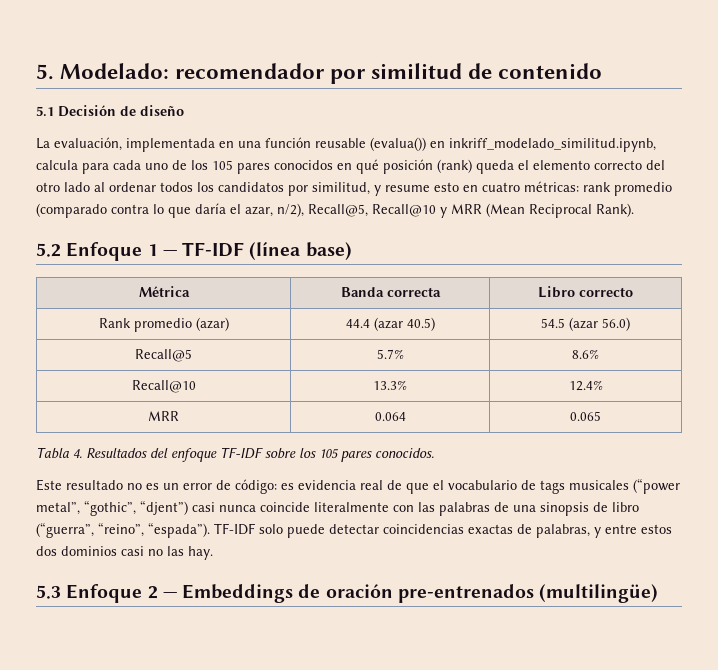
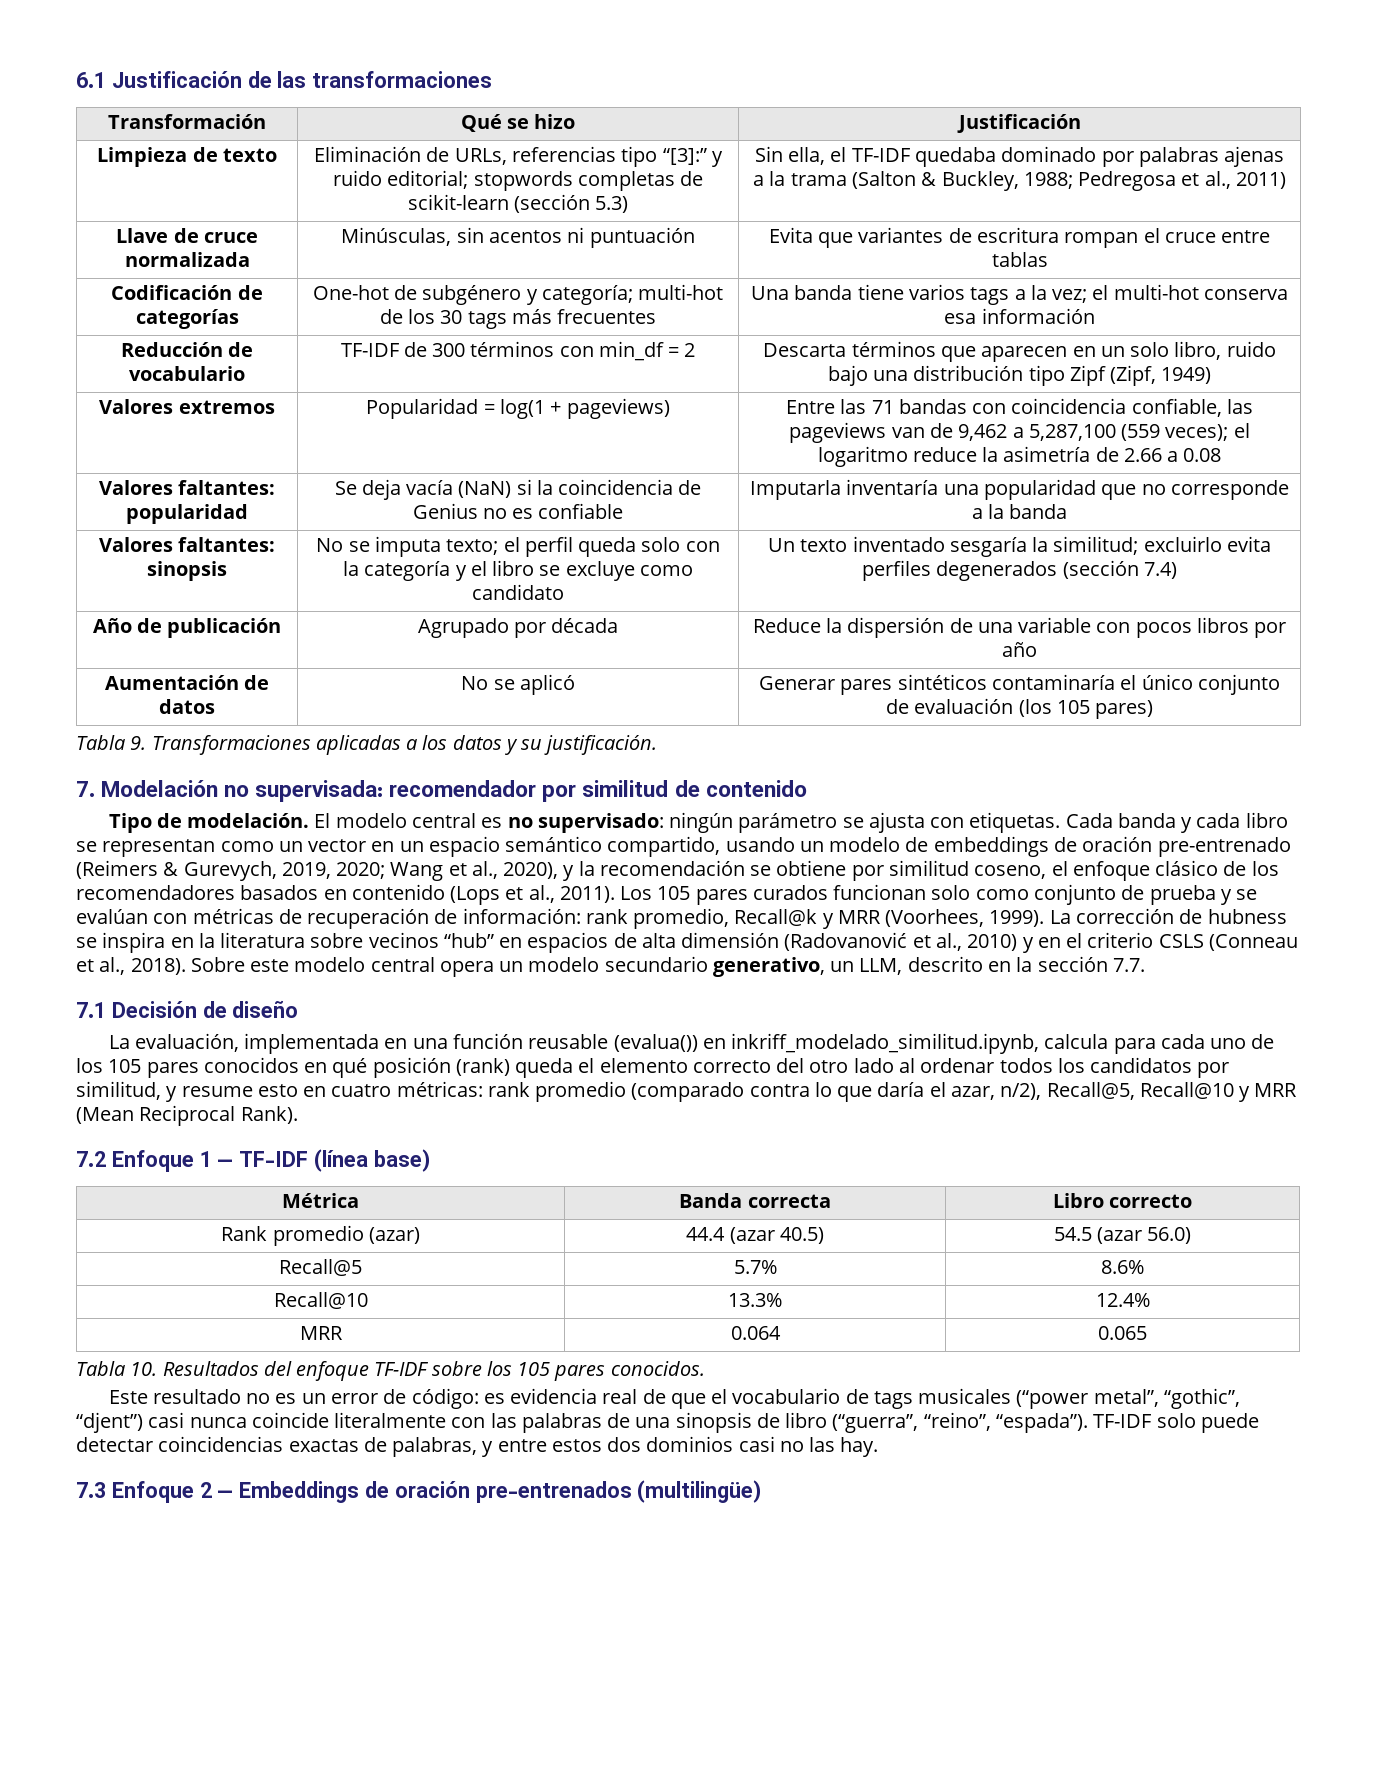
- 5. Modelado: recomendador por similitud de contenido
+ 6.1 Justificación de las transformaciones
+ Transformación | Qué se hizo | Justificación
+ Limpieza de texto | Eliminación de URLs, referencias tipo “[3]:” y ruido editorial; stopwords completas de scikit-learn (sección 5.3) | Sin ella, el TF-IDF quedaba dominado por palabras ajenas a la trama (Salton & Buckley, 1988; Pedregosa et al., 2011)
+ Llave de cruce normalizada | Minúsculas, sin acentos ni puntuación | Evita que variantes de escritura rompan el cruce entre tablas
+ Codificación de categorías | One-hot de subgénero y categoría; multi-hot de los 30 tags más frecuentes | Una banda tiene varios tags a la vez; el multi-hot conserva esa información
+ Reducción de vocabulario | TF-IDF de 300 términos con min_df = 2 | Descarta términos que aparecen en un solo libro, ruido bajo una distribución tipo Zipf (Zipf, 1949)
+ Valores extremos | Popularidad = log(1 + pageviews) | Entre las 71 bandas con coincidencia confiable, las pageviews van de 9,462 a 5,287,100 (559 veces); el logaritmo reduce la asimetría de 2.66 a 0.08
+ Valores faltantes: popularidad | Se deja vacía (NaN) si la coincidencia de Genius no es confiable | Imputarla inventaría una popularidad que no corresponde a la banda
+ Valores faltantes: sinopsis | No se imputa texto; el perfil queda solo con la categoría y el libro se excluye como candidato | Un texto inventado sesgaría la similitud; excluirlo evita perfiles degenerados (sección 7.4)
+ Año de publicación | Agrupado por década | Reduce la dispersión de una variable con pocos libros por año
+ Aumentación de datos | No se aplicó | Generar pares sintéticos contaminaría el único conjunto de evaluación (los 105 pares)
+ Tabla 9. Transformaciones aplicadas a los datos y su justificación.
+ 7. Modelación no supervisada: recomendador por similitud de contenido
- 5.1 Decisión de diseño
+ Tipo de modelación. El modelo central es no supervisado: ningún parámetro se ajusta con etiquetas. Cada banda y cada libro se representan como un vector en un espacio semántico compartido, usando un modelo de embeddings de oración pre-entrenado (Reimers & Gurevych, 2019, 2020; Wang et al., 2020), y la recomendación se obtiene por similitud coseno, el enfoque clásico de los recomendadores basados en contenido (Lops et al., 2011). Los 105 pares curados funcionan solo como conjunto de prueba y se evalúan con métricas de recuperación de información: rank promedio, Recall@k y MRR (Voorhees, 1999). La corrección de hubness se inspira en la literatura sobre vecinos “hub” en espacios de alta dimensión (Radovanović et al., 2010) y en el criterio CSLS (Conneau et al., 2018). Sobre este modelo central opera un modelo secundario generativo, un LLM, descrito en la sección 7.7.
+ 7.1 Decisión de diseño
- 5.2 Enfoque 1 — TF-IDF (línea base)
+ 7.2 Enfoque 1 — TF-IDF (línea base)
- Tabla 4. Resultados del enfoque TF-IDF sobre los 105 pares conocidos.
+ Tabla 10. Resultados del enfoque TF-IDF sobre los 105 pares conocidos.
- 5.3 Enfoque 2 — Embeddings de oración pre-entrenados (multilingüe)
+ 7.3 Enfoque 2 — Embeddings de oración pre-entrenados (multilingüe)

